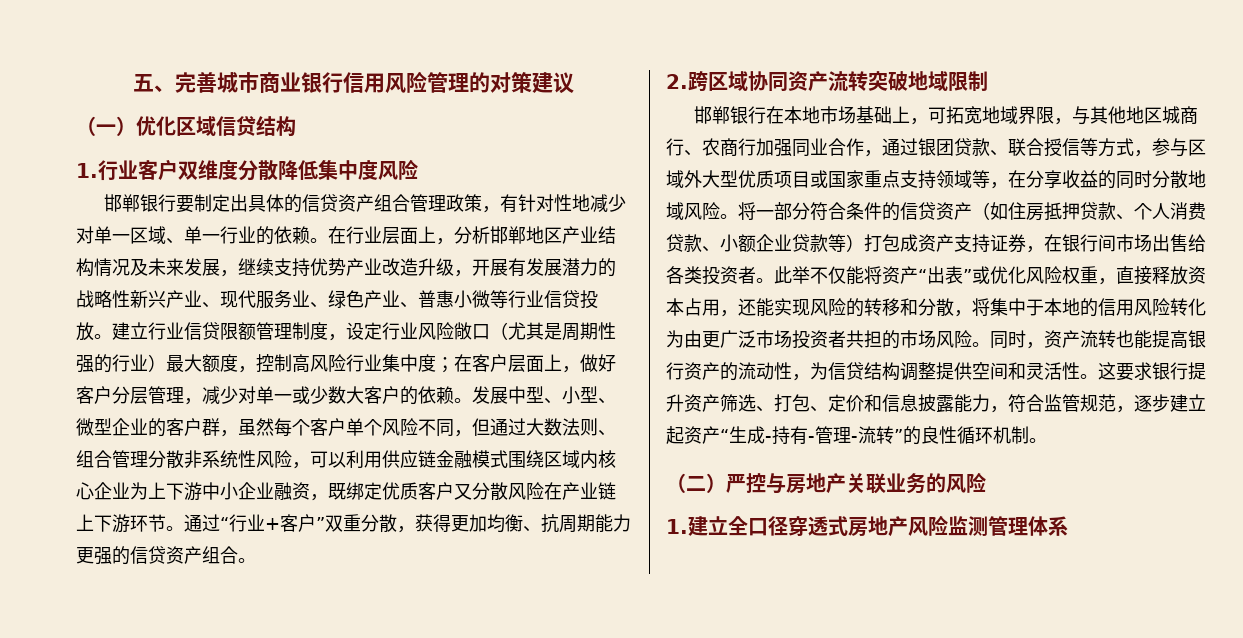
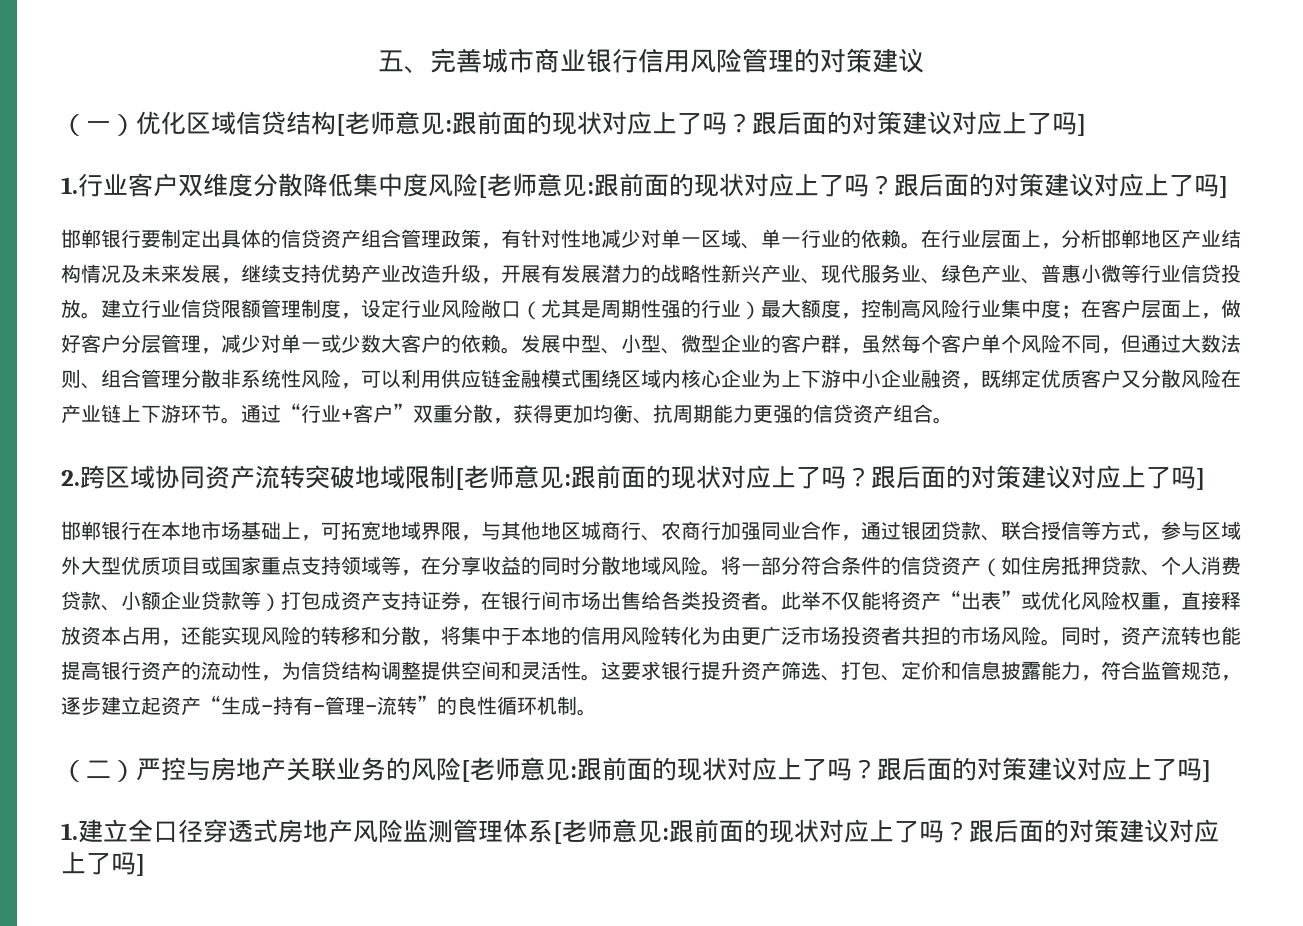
- （一）优化区域信贷结构
+ （一）优化区域信贷结构[老师意见:跟前面的现状对应上了吗？跟后面的对策建议对应上了吗]
- 1.行业客户双维度分散降低集中度风险
+ 1.行业客户双维度分散降低集中度风险[老师意见:跟前面的现状对应上了吗？跟后面的对策建议对应上了吗]
- 2.跨区域协同资产流转突破地域限制
+ 2.跨区域协同资产流转突破地域限制[老师意见:跟前面的现状对应上了吗？跟后面的对策建议对应上了吗]
- （二）严控与房地产关联业务的风险
+ （二）严控与房地产关联业务的风险[老师意见:跟前面的现状对应上了吗？跟后面的对策建议对应上了吗]
- 1.建立全口径穿透式房地产风险监测管理体系
+ 1.建立全口径穿透式房地产风险监测管理体系[老师意见:跟前面的现状对应上了吗？跟后面的对策建议对应上了吗]

